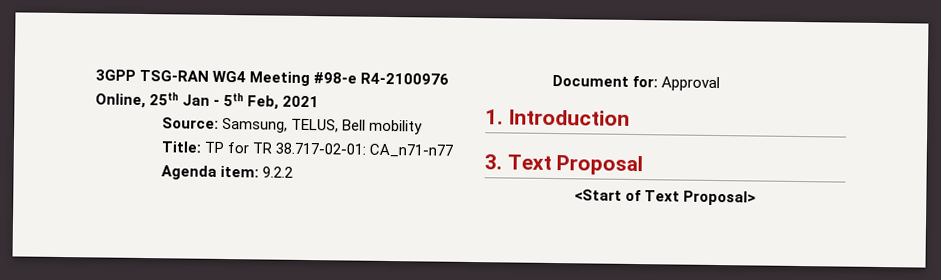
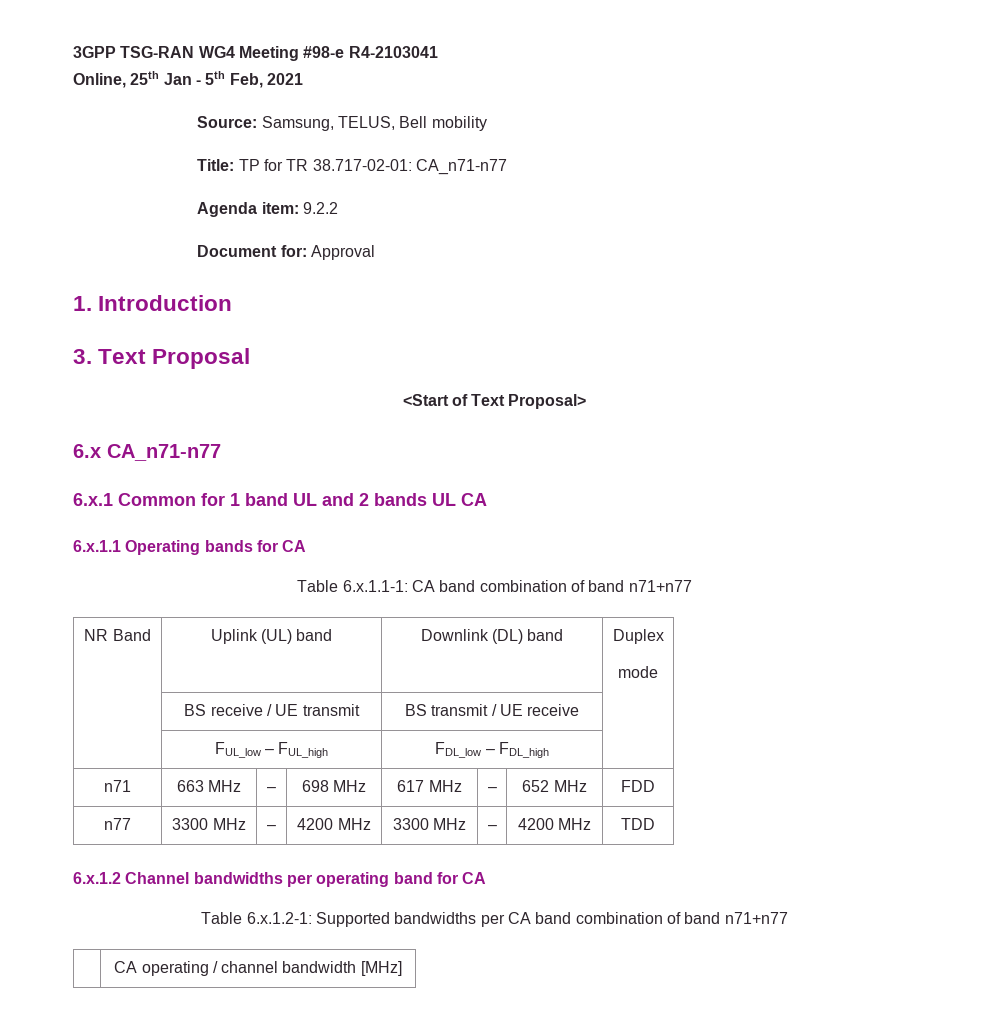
- 3GPP TSG-RAN WG4 Meeting #98-e R4-2100976
+ 3GPP TSG-RAN WG4 Meeting #98-e R4-2103041
+ 6.x CA_n71-n77
+ 6.x.1 Common for 1 band UL and 2 bands UL CA
+ 6.x.1.1 Operating bands for CA
+ Table 6.x.1.1-1: CA band combination of band n71+n77
+ NR Band | Uplink (UL) band | Downlink (DL) band | Duplex
+ mode
+ | BS receive / UE transmit | BS transmit / UE receive |
+ | FUL_low – FUL_high | FDL_low – FDL_high |
+ n71 | 663 MHz | – | 698 MHz | 617 MHz | – | 652 MHz | FDD
+ n77 | 3300 MHz | – | 4200 MHz | 3300 MHz | – | 4200 MHz | TDD
+ 6.x.1.2 Channel bandwidths per operating band for CA
+ Table 6.x.1.2-1: Supported bandwidths per CA band combination of band n71+n77
+ | CA operating / channel bandwidth [MHz]

